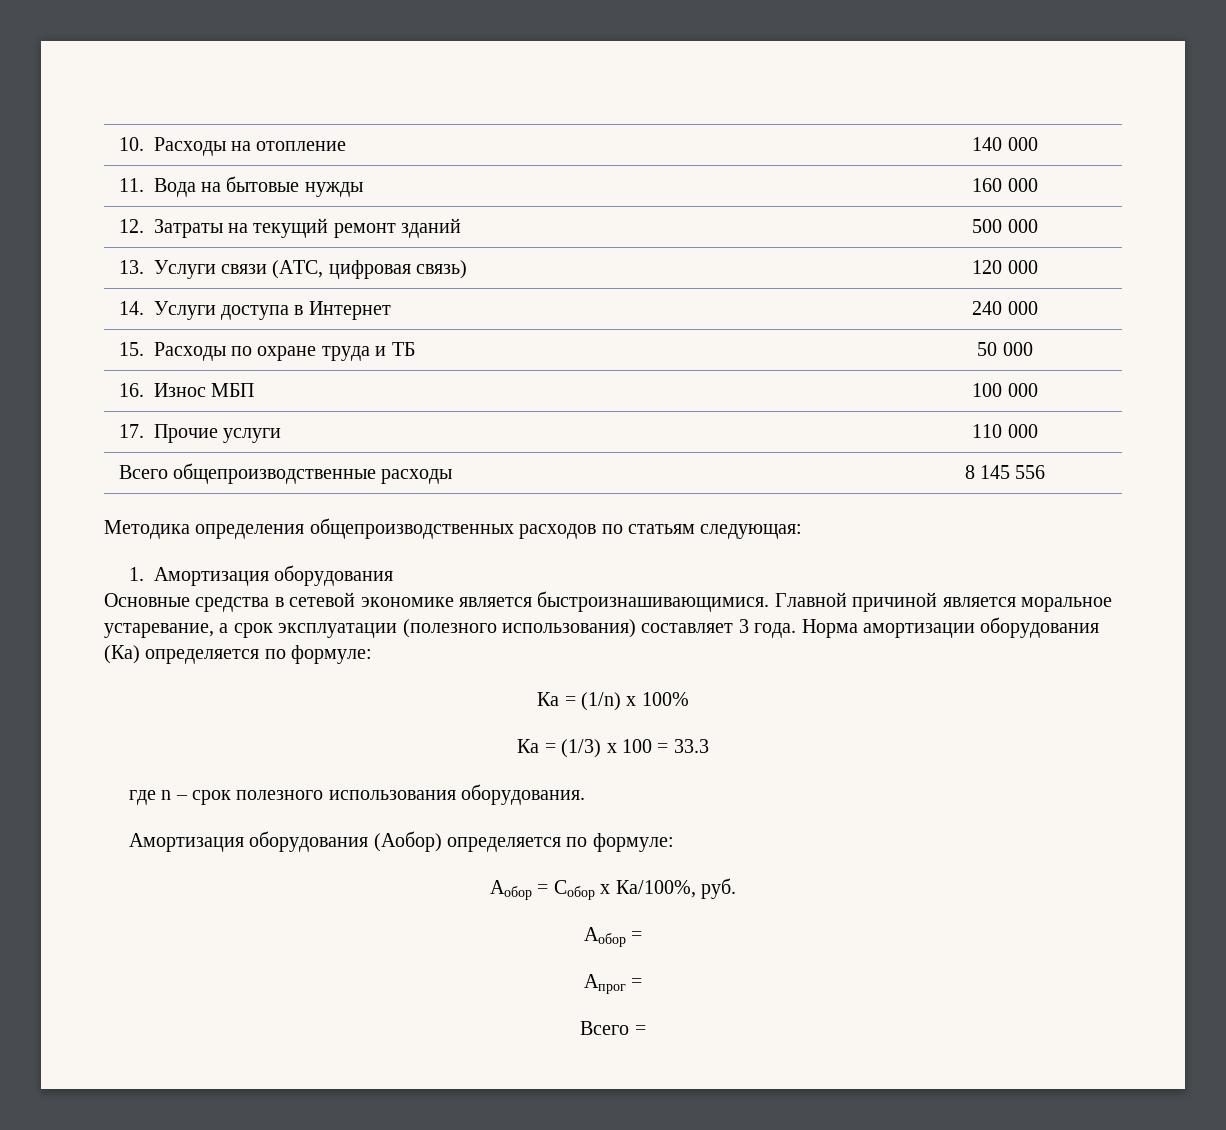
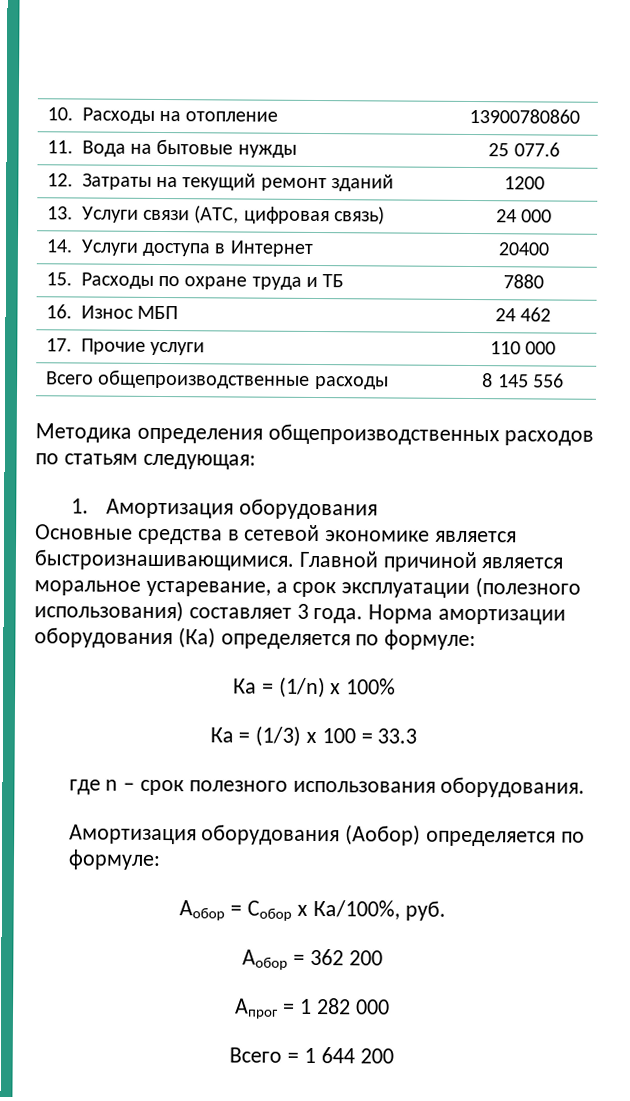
- 10. Расходы на отопление | 140 000
+ 10. Расходы на отопление | 13900780860
- 11. Вода на бытовые нужды | 160 000
+ 11. Вода на бытовые нужды | 25 077.6
- 12. Затраты на текущий ремонт зданий | 500 000
+ 12. Затраты на текущий ремонт зданий | 1200
- 13. Услуги связи (АТС, цифровая связь) | 120 000
+ 13. Услуги связи (АТС, цифровая связь) | 24 000
- 14. Услуги доступа в Интернет | 240 000
+ 14. Услуги доступа в Интернет | 20400
- 15. Расходы по охране труда и ТБ | 50 000
+ 15. Расходы по охране труда и ТБ | 7880
- 16. Износ МБП | 100 000
+ 16. Износ МБП | 24 462
  Аобор = Собор x Ка/100%, руб.
- Аобор =
+ Аобор = 362 200
- Апрог =
+ Апрог = 1 282 000
- Всего =
+ Всего = 1 644 200

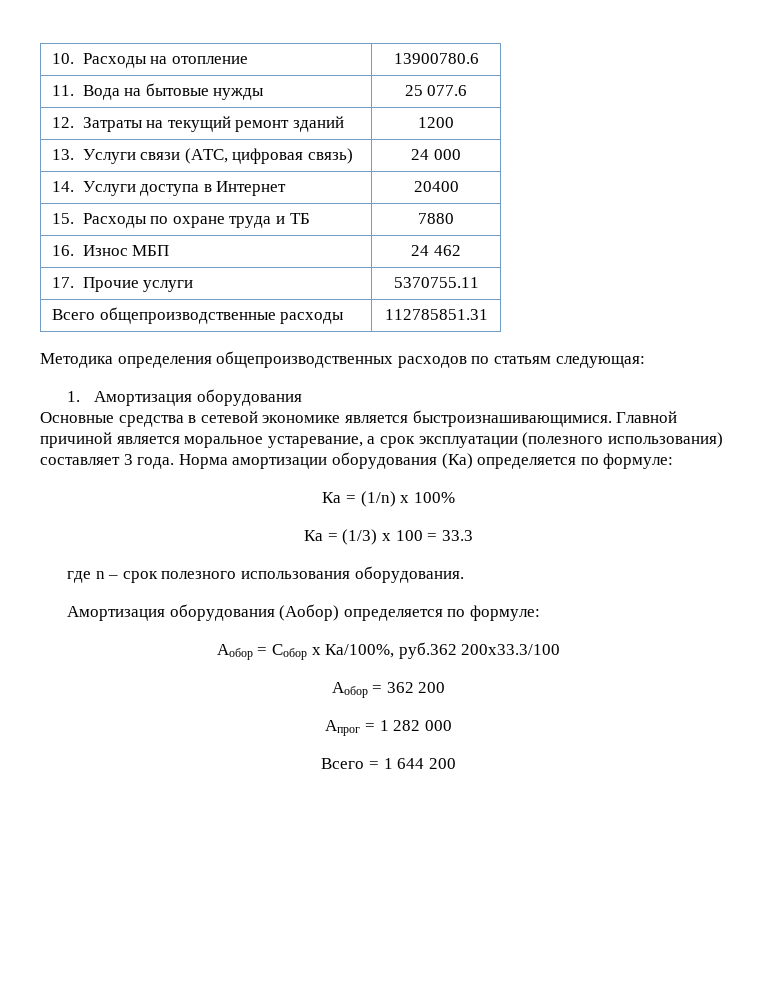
- 10. Расходы на отопление | 13900780860
+ 10. Расходы на отопление | 13900780.6
- 17. Прочие услуги | 110 000
+ 17. Прочие услуги | 5370755.11
- Всего общепроизводственные расходы | 8 145 556
+ Всего общепроизводственные расходы | 112785851.31
- Аобор = Собор x Ка/100%, руб.
+ Аобор = Собор x Ка/100%, руб.362 200x33.3/100

